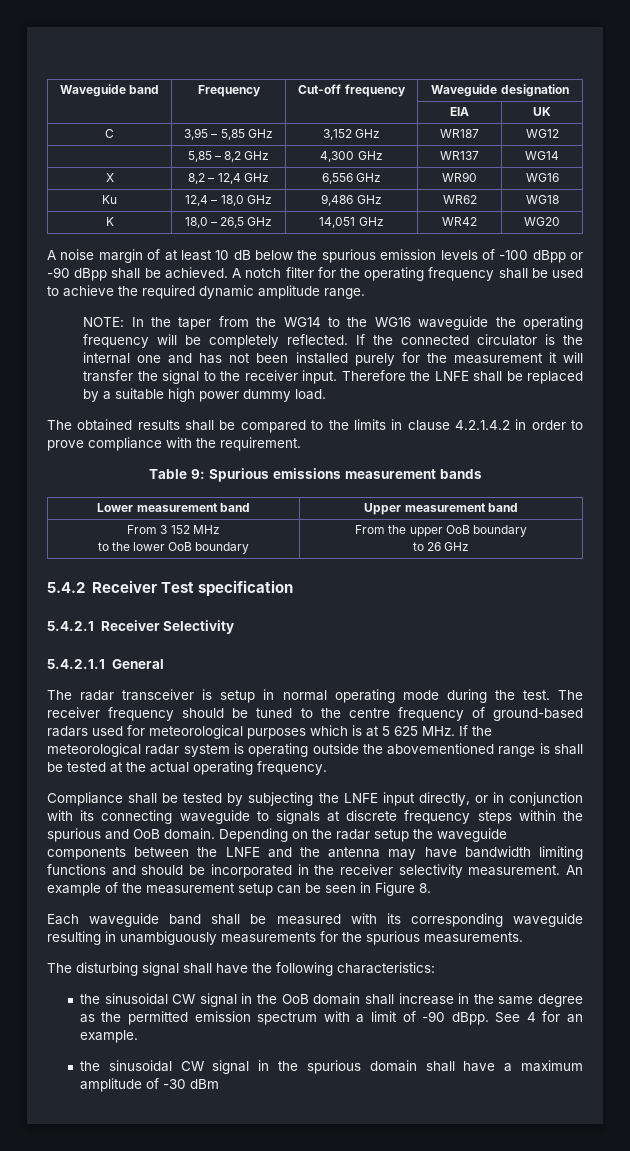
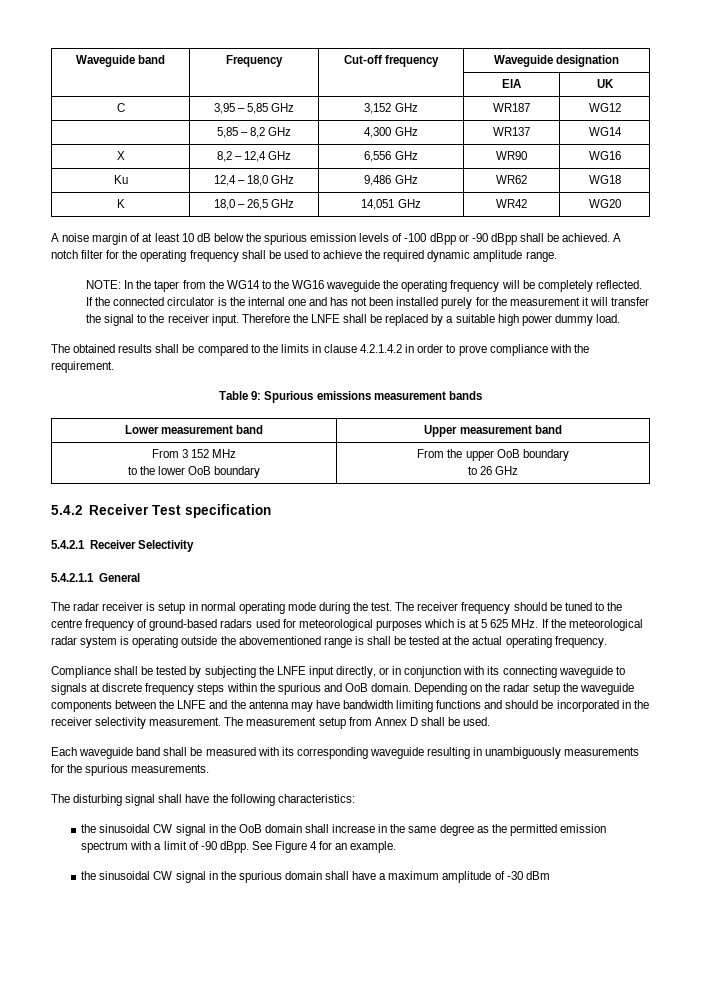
- The radar transceiver is setup in normal operating mode during the test.
+ The radar receiver is setup in normal operating mode during the test.
- An example of the measurement setup can be seen in Figure 8.
+ The measurement setup from Annex D shall be used.
- See 4 for an example.
+ See Figure 4 for an example.

